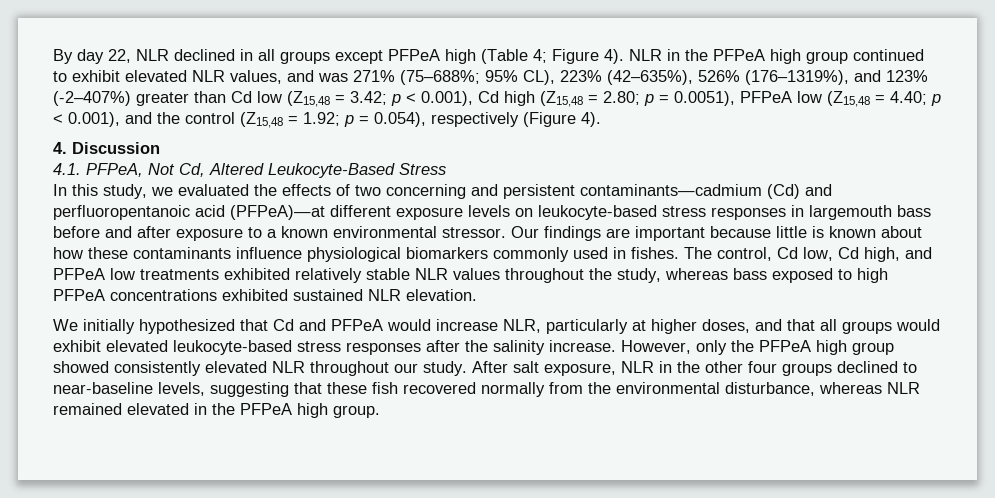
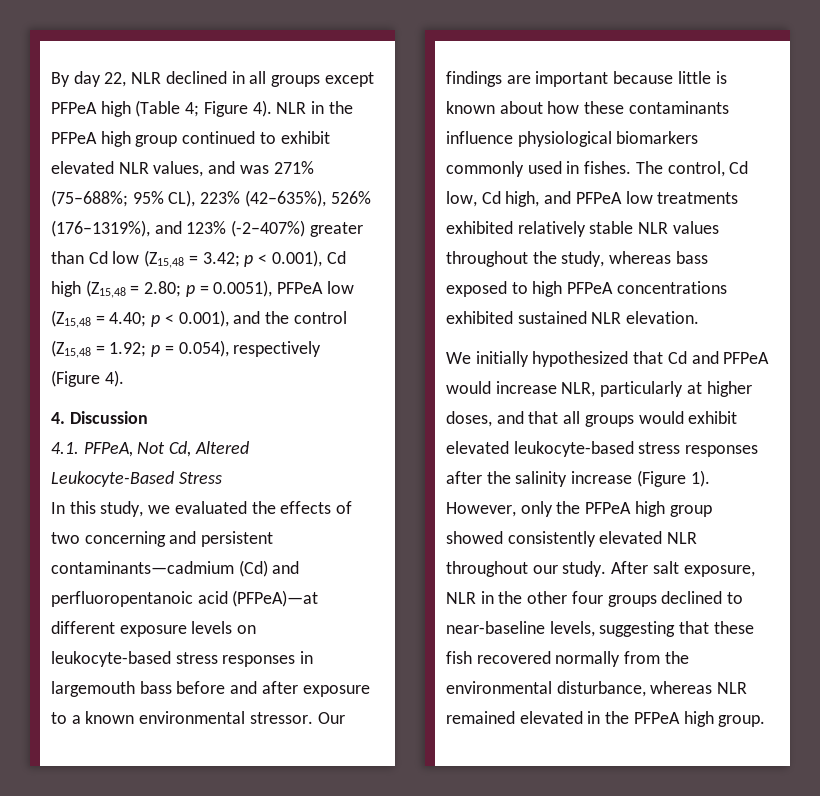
- We initially hypothesized that Cd and PFPeA would increase NLR, particularly at higher doses, and that all groups would exhibit elevated leukocyte-based stress responses after the salinity increase.
+ We initially hypothesized that Cd and PFPeA would increase NLR, particularly at higher doses, and that all groups would exhibit elevated leukocyte-based stress responses after the salinity increase (Figure 1).

